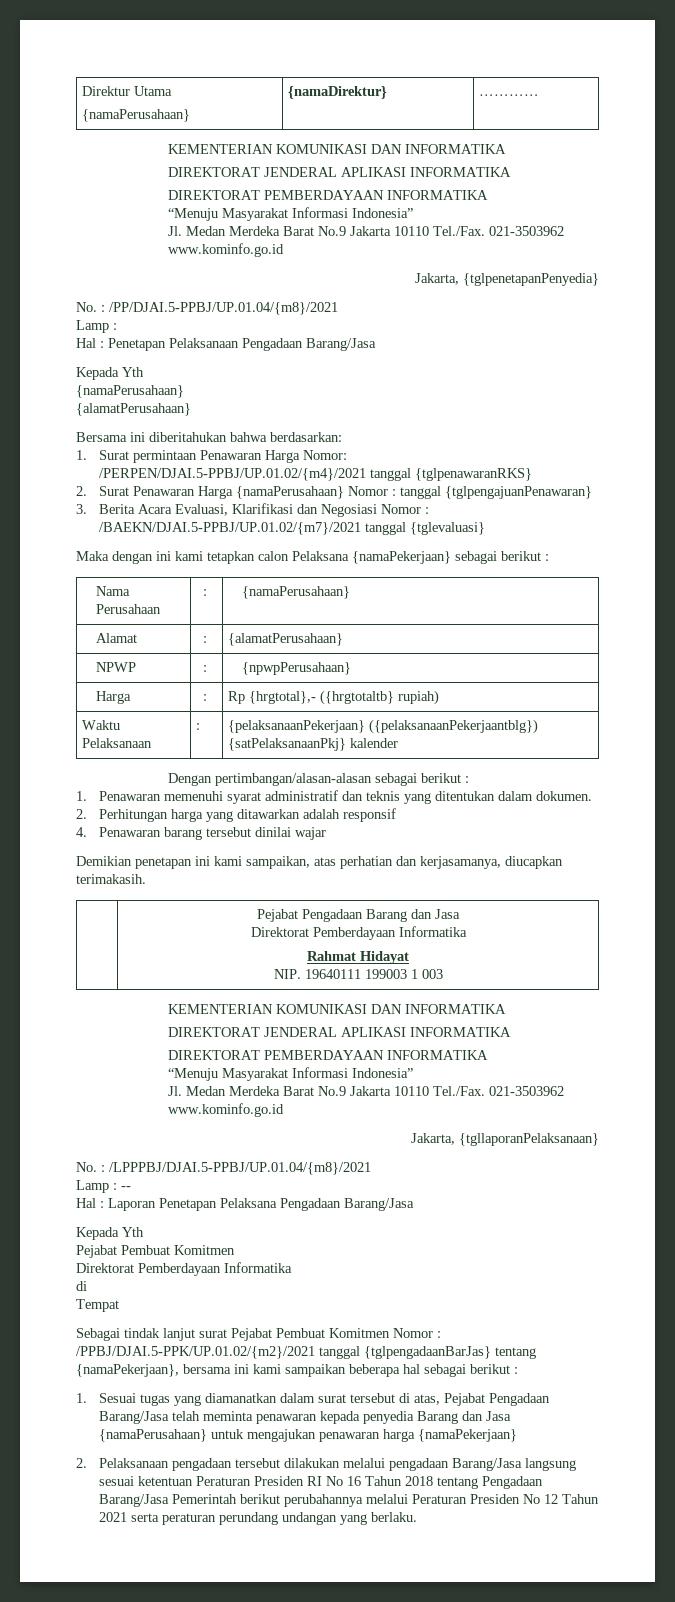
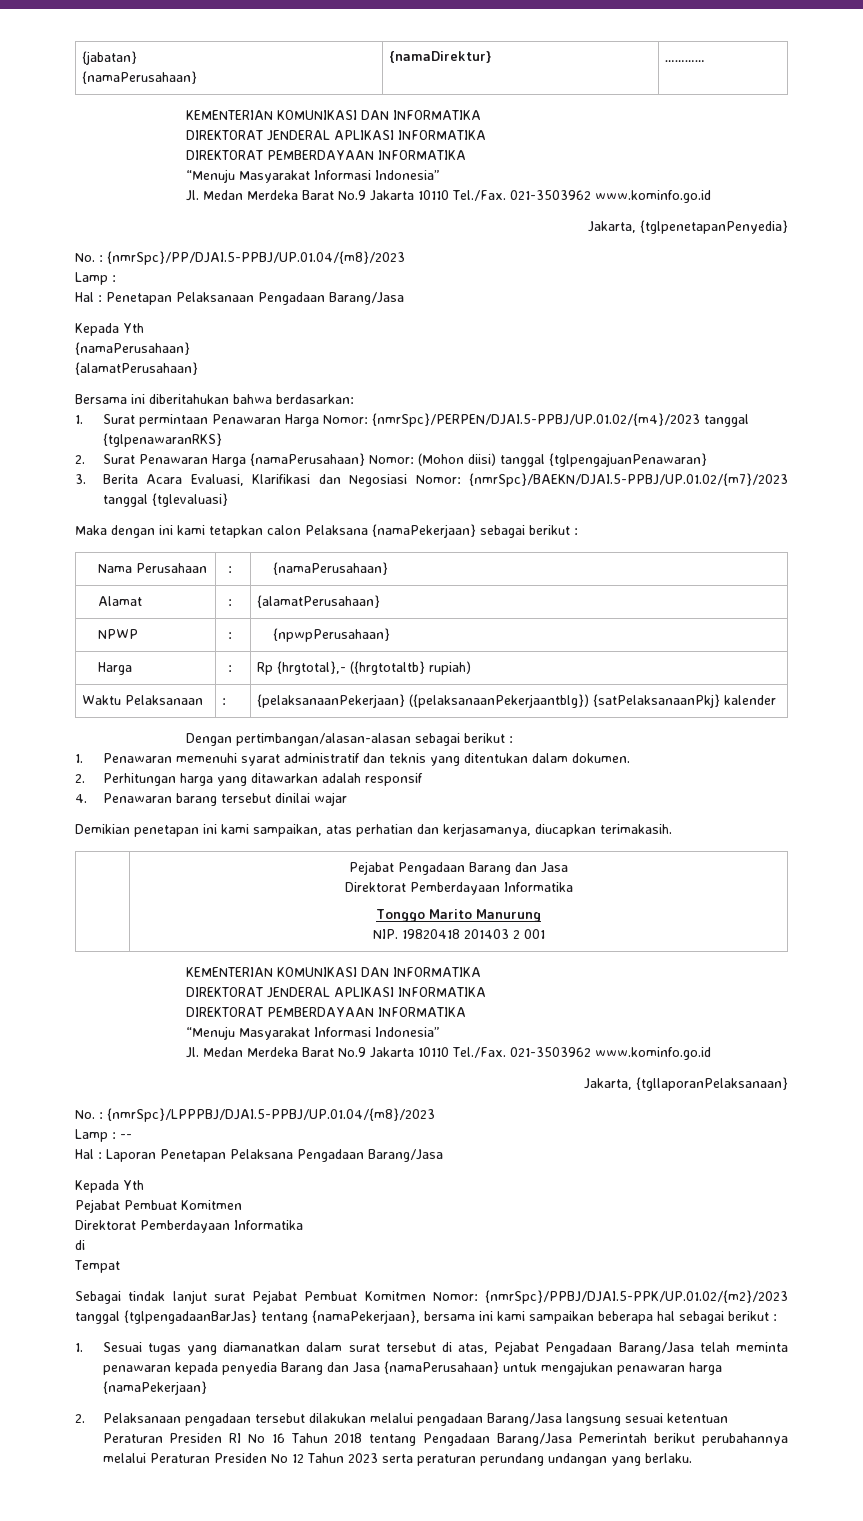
- Direktur Utama
+ {jabatan}
- No. : /PP/DJAI.5-PPBJ/UP.01.04/{m8}/2021
+ No. : {nmrSpc}/PP/DJAI.5-PPBJ/UP.01.04/{m8}/2023
- 1. Surat permintaan Penawaran Harga Nomor: /PERPEN/DJAI.5-PPBJ/UP.01.02/{m4}/2021 tanggal {tglpenawaranRKS}
+ 1. Surat permintaan Penawaran Harga Nomor: {nmrSpc}/PERPEN/DJAI.5-PPBJ/UP.01.02/{m4}/2023 tanggal {tglpenawaranRKS}
- 2. Surat Penawaran Harga {namaPerusahaan} Nomor : tanggal {tglpengajuanPenawaran}
+ 2. Surat Penawaran Harga {namaPerusahaan} Nomor: (Mohon diisi) tanggal {tglpengajuanPenawaran}
- 3. Berita Acara Evaluasi, Klarifikasi dan Negosiasi Nomor : /BAEKN/DJAI.5-PPBJ/UP.01.02/{m7}/2021 tanggal {tglevaluasi}
+ 3. Berita Acara Evaluasi, Klarifikasi dan Negosiasi Nomor: {nmrSpc}/BAEKN/DJAI.5-PPBJ/UP.01.02/{m7}/2023 tanggal {tglevaluasi}
  | Pejabat Pengadaan Barang dan Jasa
  Direktorat Pemberdayaan Informatika
- Rahmat Hidayat
- NIP. 19640111 199003 1 003
+ Tonggo Marito Manurung
+ NIP. 19820418 201403 2 001
- No. : /LPPPBJ/DJAI.5-PPBJ/UP.01.04/{m8}/2021
+ No. : {nmrSpc}/LPPPBJ/DJAI.5-PPBJ/UP.01.04/{m8}/2023
- Sebagai tindak lanjut surat Pejabat Pembuat Komitmen Nomor : /PPBJ/DJAI.5-PPK/UP.01.02/{m2}/2021 tanggal {tglpengadaanBarJas} tentang {namaPekerjaan}, bersama ini kami sampaikan beberapa hal sebagai berikut :
+ Sebagai tindak lanjut surat Pejabat Pembuat Komitmen Nomor: {nmrSpc}/PPBJ/DJAI.5-PPK/UP.01.02/{m2}/2023 tanggal {tglpengadaanBarJas} tentang {namaPekerjaan}, bersama ini kami sampaikan beberapa hal sebagai berikut :
- 2. Pelaksanaan pengadaan tersebut dilakukan melalui pengadaan Barang/Jasa langsung sesuai ketentuan Peraturan Presiden RI No 16 Tahun 2018 tentang Pengadaan Barang/Jasa Pemerintah berikut perubahannya melalui Peraturan Presiden No 12 Tahun 2021 serta peraturan perundang undangan yang berlaku.
+ 2. Pelaksanaan pengadaan tersebut dilakukan melalui pengadaan Barang/Jasa langsung sesuai ketentuan Peraturan Presiden RI No 16 Tahun 2018 tentang Pengadaan Barang/Jasa Pemerintah berikut perubahannya melalui Peraturan Presiden No 12 Tahun 2023 serta peraturan perundang undangan yang berlaku.

